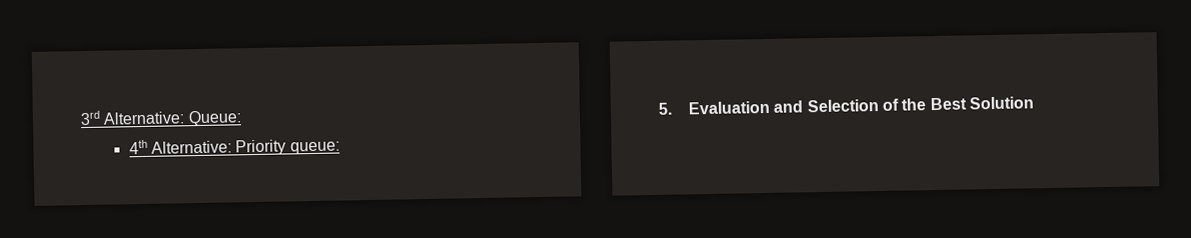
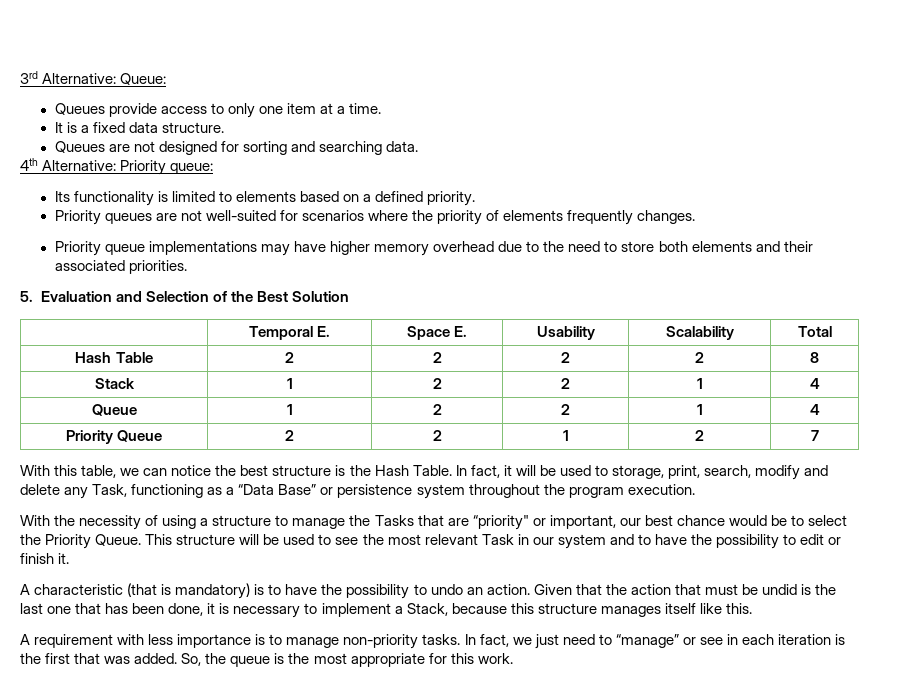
+ Queues provide access to only one item at a time.
+ It is a fixed data structure.
+ Queues are not designed for sorting and searching data.
  4th Alternative: Priority queue:
+ Its functionality is limited to elements based on a defined priority.
+ Priority queues are not well-suited for scenarios where the priority of elements frequently changes.
+ Priority queue implementations may have higher memory overhead due to the need to store both elements and their associated priorities.
+ | Temporal E. | Space E. | Usability | Scalability | Total
+ Hash Table | 2 | 2 | 2 | 2 | 8
+ Stack | 1 | 2 | 2 | 1 | 4
+ Queue | 1 | 2 | 2 | 1 | 4
+ Priority Queue | 2 | 2 | 1 | 2 | 7
+ With this table, we can notice the best structure is the Hash Table. In fact, it will be used to storage, print, search, modify and delete any Task, functioning as a “Data Base” or persistence system throughout the program execution.
+ With the necessity of using a structure to manage the Tasks that are “priority" or important, our best chance would be to select the Priority Queue. This structure will be used to see the most relevant Task in our system and to have the possibility to edit or finish it.
+ A characteristic (that is mandatory) is to have the possibility to undo an action. Given that the action that must be undid is the last one that has been done, it is necessary to implement a Stack, because this structure manages itself like this.
+ A requirement with less importance is to manage non-priority tasks. In fact, we just need to “manage” or see in each iteration is the first that was added. So, the queue is the most appropriate for this work.

